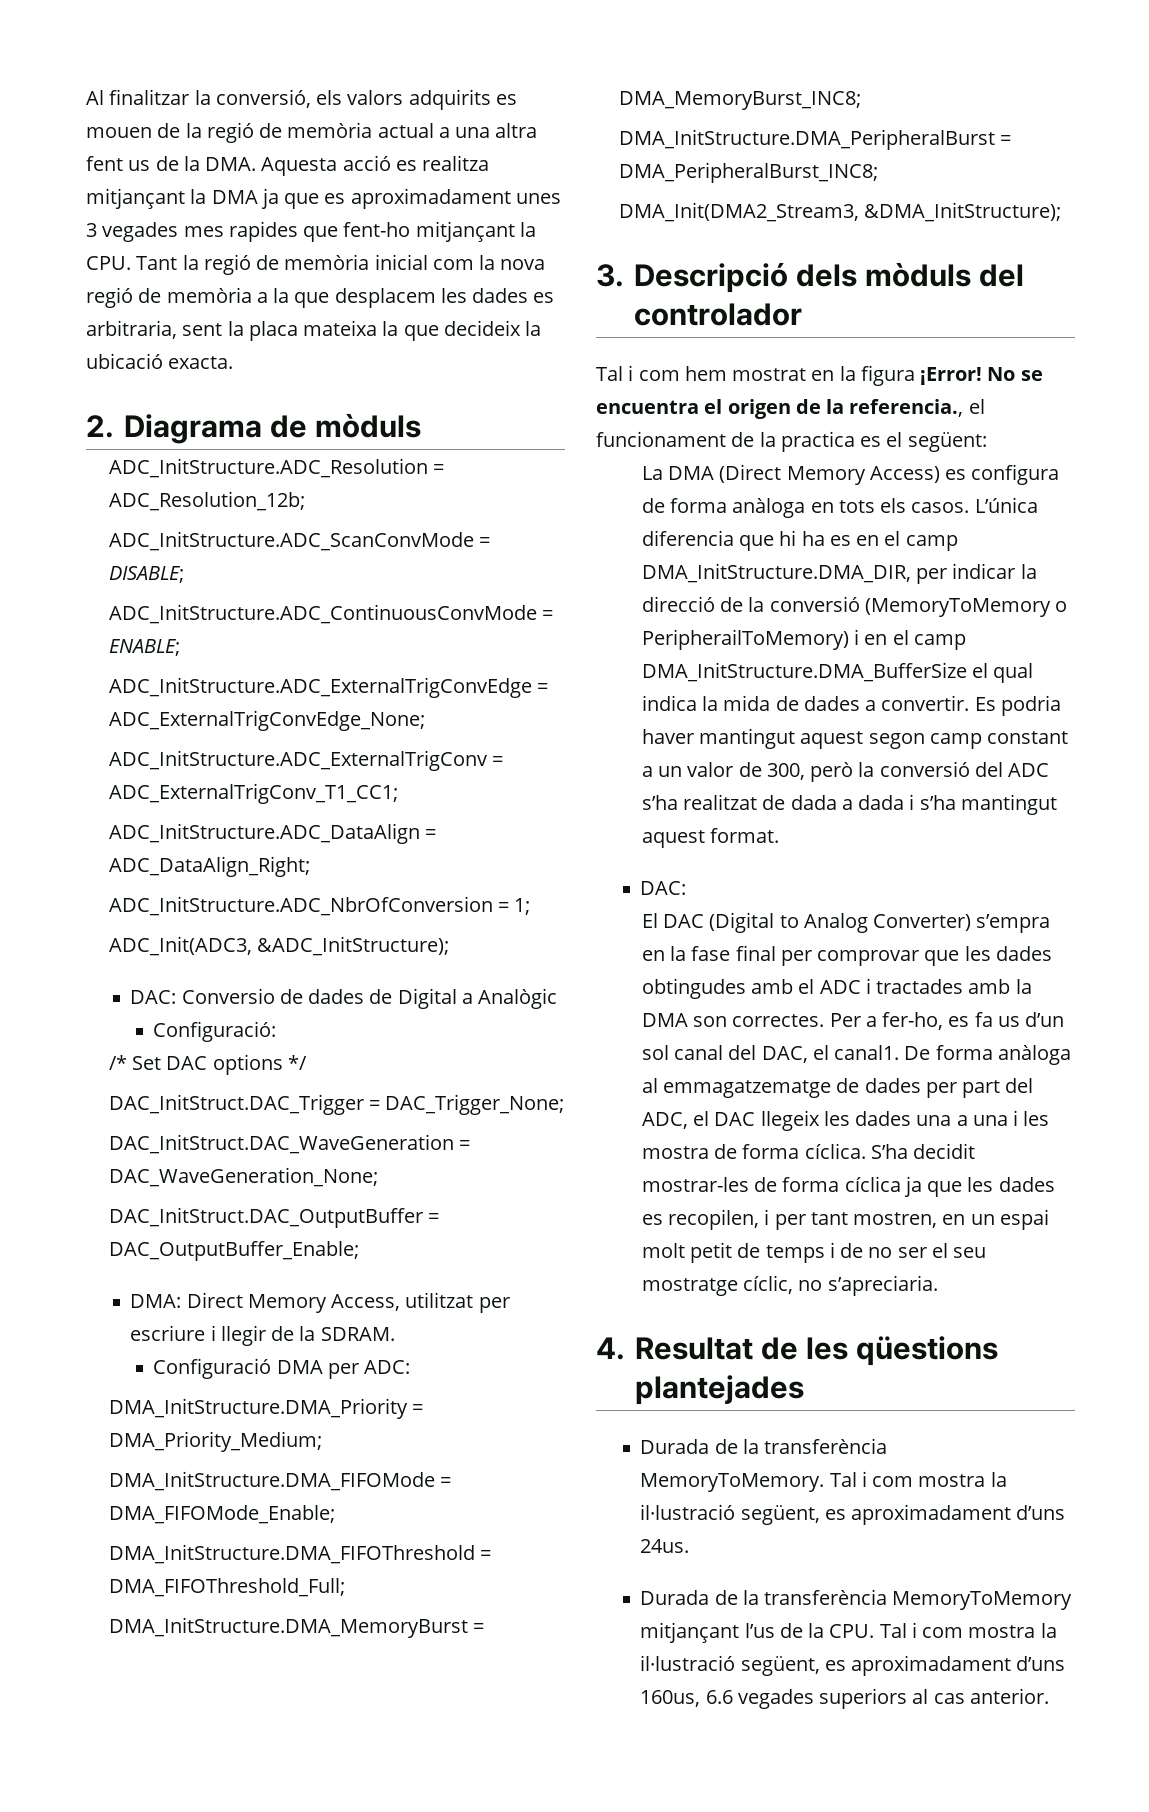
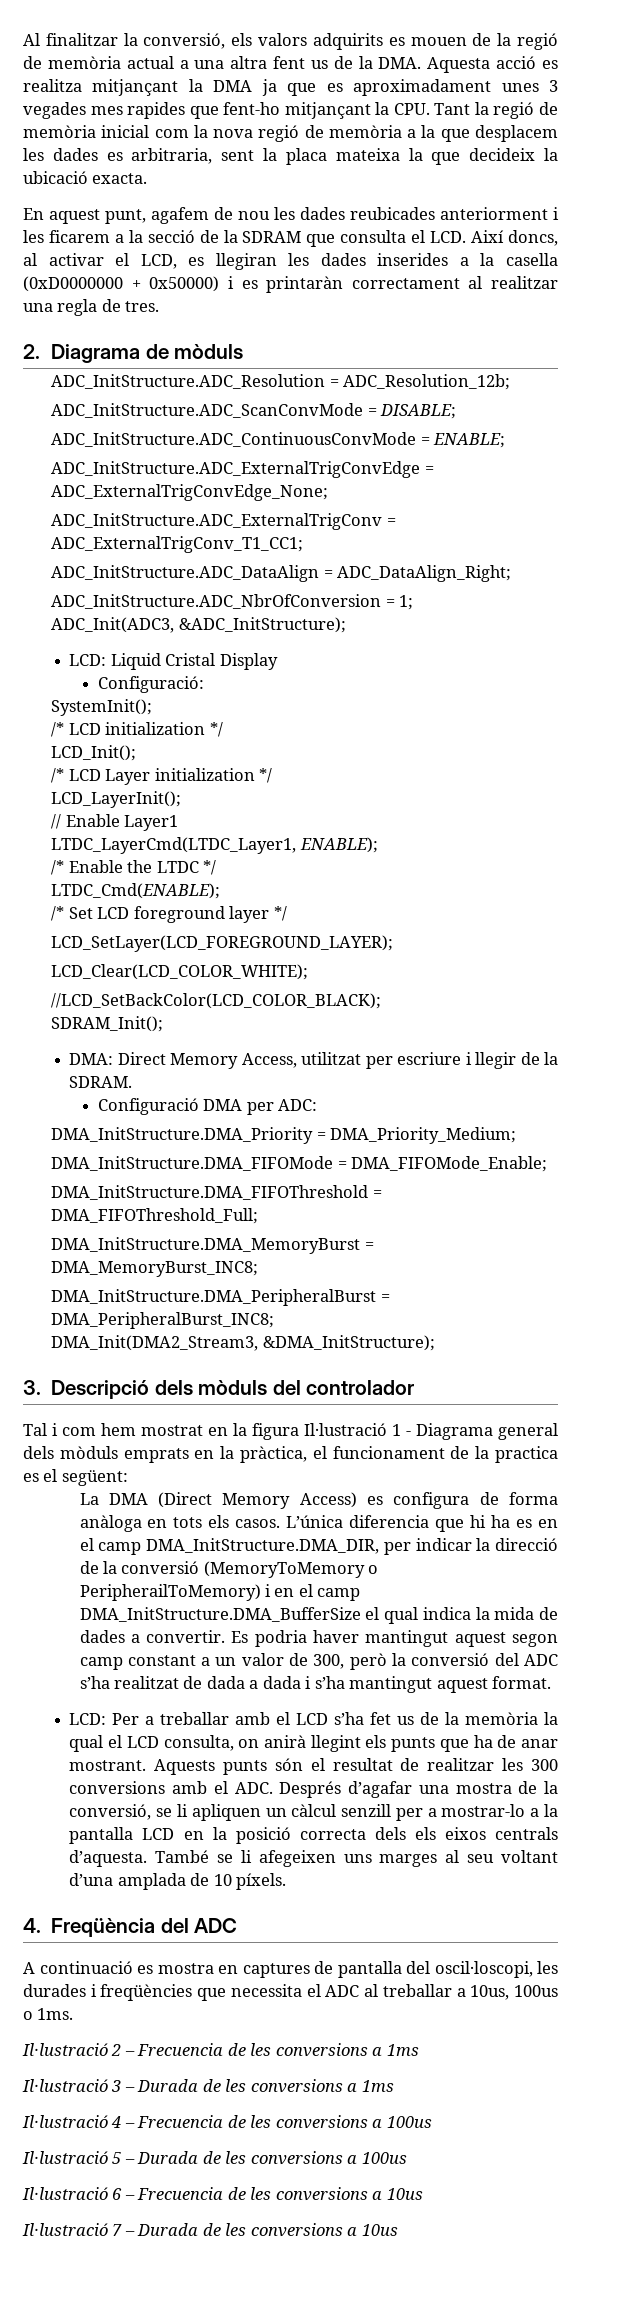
+ En aquest punt, agafem de nou les dades reubicades anteriorment i les ficarem a la secció de la SDRAM que consulta el LCD. Així doncs, al activar el LCD, es llegiran les dades inserides a la casella (0xD0000000 + 0x50000) i es printaràn correctament al realitzar una regla de tres.
- DAC: Conversio de dades de Digital a Analògic
+ LCD: Liquid Cristal Display
  Configuració:
- /* Set DAC options */
- DAC_InitStruct.DAC_Trigger = DAC_Trigger_None;
- DAC_InitStruct.DAC_WaveGeneration = DAC_WaveGeneration_None;
- DAC_InitStruct.DAC_OutputBuffer = DAC_OutputBuffer_Enable;
+ SystemInit();
+ /* LCD initialization */
+ LCD_Init();
+ /* LCD Layer initialization */
+ LCD_LayerInit();
+ // Enable Layer1
+ LTDC_LayerCmd(LTDC_Layer1, ENABLE);
+ /* Enable the LTDC */
+ LTDC_Cmd(ENABLE);
+ /* Set LCD foreground layer */
+ LCD_SetLayer(LCD_FOREGROUND_LAYER);
+ LCD_Clear(LCD_COLOR_WHITE);
+ //LCD_SetBackColor(LCD_COLOR_BLACK);
+ SDRAM_Init();
- Tal i com hem mostrat en la figura ¡Error! No se encuentra el origen de la referencia., el funcionament de la practica es el següent:
+ Tal i com hem mostrat en la figura Il·lustració 1 - Diagrama general dels mòduls emprats en la pràctica, el funcionament de la practica es el següent:
  Es podria haver mantingut aquest segon camp constant a un valor de 300, però la conversió del ADC s’ha realitzat de dada a dada i s’ha mantingut aquest format.
- DAC:
- El DAC (Digital to Analog Converter) s’empra en la fase final per comprovar que les dades obtingudes amb el ADC i tractades amb la DMA son correctes. Per a fer-ho, es fa us d’un sol canal del DAC, el canal1. De forma anàloga al emmagatzematge de dades per part del ADC, el DAC llegeix les dades una a una i les mostra de forma cíclica. S’ha decidit mostrar-les de forma cíclica ja que les dades es recopilen, i per tant mostren, en un espai molt petit de temps i de no ser el seu mostratge cíclic, no s’apreciaria.
- 4. Resultat de les qüestions plantejades
- Durada de la transferència MemoryToMemory. Tal i com mostra la il·lustració següent, es aproximadament d’uns 24us.
- Durada de la transferència MemoryToMemory mitjançant l’us de la CPU. Tal i com mostra la il·lustració següent, es aproximadament d’uns 160us, 6.6 vegades superiors al cas anterior.
+ LCD: Per a treballar amb el LCD s’ha fet us de la memòria la qual el LCD consulta, on anirà llegint els punts que ha de anar mostrant. Aquests punts són el resultat de realitzar les 300 conversions amb el ADC. Després d’agafar una mostra de la conversió, se li apliquen un càlcul senzill per a mostrar-lo a la pantalla LCD en la posició correcta dels els eixos centrals d’aquesta. També se li afegeixen uns marges al seu voltant d’una amplada de 10 píxels.
+ 4. Freqüència del ADC
+ A continuació es mostra en captures de pantalla del oscil·loscopi, les durades i freqüències que necessita el ADC al treballar a 10us, 100us o 1ms.
+ Il·lustració 2 – Frecuencia de les conversions a 1ms
+ Il·lustració 3 – Durada de les conversions a 1ms
+ Il·lustració 4 – Frecuencia de les conversions a 100us
+ Il·lustració 5 – Durada de les conversions a 100us
+ Il·lustració 6 – Frecuencia de les conversions a 10us
+ Il·lustració 7 – Durada de les conversions a 10us

